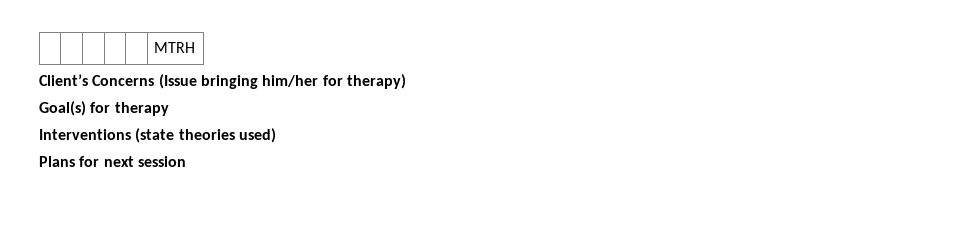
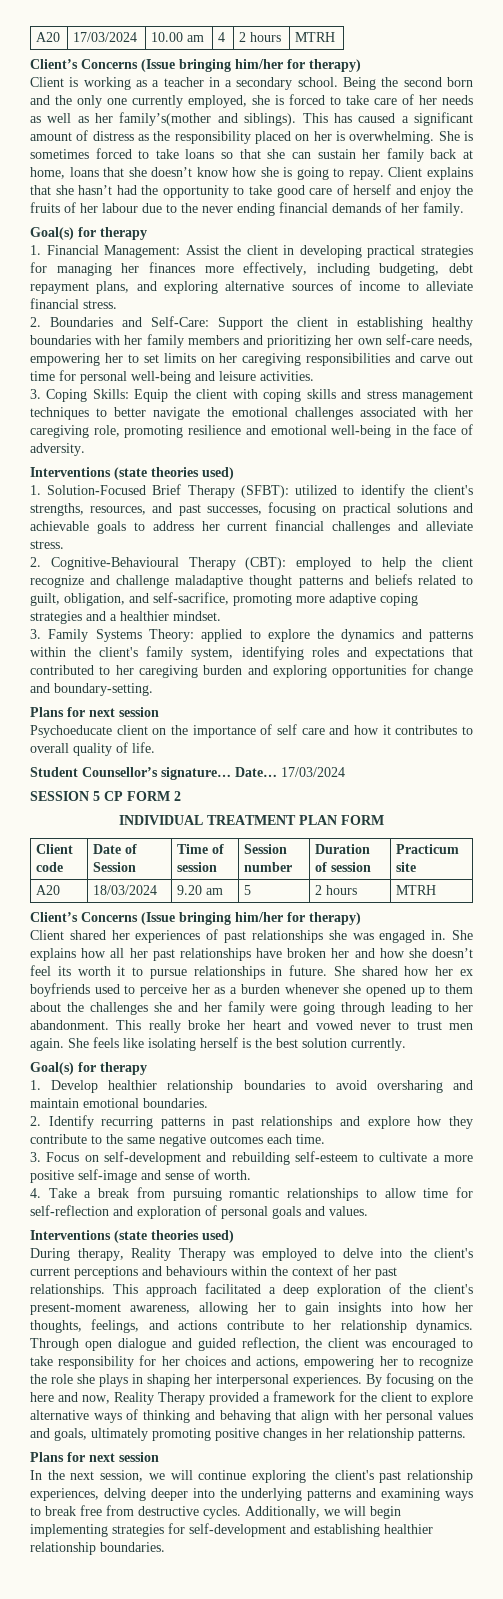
- | | | | | MTRH
+ A20 | 17/03/2024 | 10.00 am | 4 | 2 hours | MTRH
  Client’s Concerns (Issue bringing him/her for therapy)
+ Client is working as a teacher in a secondary school. Being the second born and the only one currently employed, she is forced to take care of her needs as well as her family’s(mother and siblings). This has caused a significant amount of distress as the responsibility placed on her is overwhelming. She is sometimes forced to take loans so that she can sustain her family back at home, loans that she doesn’t know how she is going to repay. Client explains that she hasn’t had the opportunity to take good care of herself and enjoy the fruits of her labour due to the never ending financial demands of her family.
  Goal(s) for therapy
+ 1. Financial Management: Assist the client in developing practical strategies for managing her finances more effectively, including budgeting, debt repayment plans, and exploring alternative sources of income to alleviate financial stress.
+ 2. Boundaries and Self-Care: Support the client in establishing healthy boundaries with her family members and prioritizing her own self-care needs, empowering her to set limits on her caregiving responsibilities and carve out time for personal well-being and leisure activities.
+ 3. Coping Skills: Equip the client with coping skills and stress management techniques to better navigate the emotional challenges associated with her caregiving role, promoting resilience and emotional well-being in the face of adversity.
  Interventions (state theories used)
+ 1. Solution-Focused Brief Therapy (SFBT): utilized to identify the client's strengths, resources, and past successes, focusing on practical solutions and achievable goals to address her current financial challenges and alleviate stress.
+ 2. Cognitive-Behavioural Therapy (CBT): employed to help the client recognize and challenge maladaptive thought patterns and beliefs related to guilt, obligation, and self-sacrifice, promoting more adaptive coping strategies and a healthier mindset.
+ 3. Family Systems Theory: applied to explore the dynamics and patterns within the client's family system, identifying roles and expectations that contributed to her caregiving burden and exploring opportunities for change and boundary-setting.
  Plans for next session
+ Psychoeducate client on the importance of self care and how it contributes to overall quality of life.
+ Student Counsellor’s signature… Date… 17/03/2024
+ SESSION 5 CP FORM 2
+ INDIVIDUAL TREATMENT PLAN FORM
+ Client code | Date of Session | Time of session | Session number | Duration of session | Practicum site
+ A20 | 18/03/2024 | 9.20 am | 5 | 2 hours | MTRH
+ Client’s Concerns (Issue bringing him/her for therapy)
+ Client shared her experiences of past relationships she was engaged in. She explains how all her past relationships have broken her and how she doesn’t feel its worth it to pursue relationships in future. She shared how her ex boyfriends used to perceive her as a burden whenever she opened up to them about the challenges she and her family were going through leading to her abandonment. This really broke her heart and vowed never to trust men again. She feels like isolating herself is the best solution currently.
+ Goal(s) for therapy
+ 1. Develop healthier relationship boundaries to avoid oversharing and maintain emotional boundaries.
+ 2. Identify recurring patterns in past relationships and explore how they contribute to the same negative outcomes each time.
+ 3. Focus on self-development and rebuilding self-esteem to cultivate a more positive self-image and sense of worth.
+ 4. Take a break from pursuing romantic relationships to allow time for self-reflection and exploration of personal goals and values.
+ Interventions (state theories used)
+ During therapy, Reality Therapy was employed to delve into the client's current perceptions and behaviours within the context of her past relationships. This approach facilitated a deep exploration of the client's present-moment awareness, allowing her to gain insights into how her thoughts, feelings, and actions contribute to her relationship dynamics. Through open dialogue and guided reflection, the client was encouraged to take responsibility for her choices and actions, empowering her to recognize the role she plays in shaping her interpersonal experiences. By focusing on the here and now, Reality Therapy provided a framework for the client to explore alternative ways of thinking and behaving that align with her personal values and goals, ultimately promoting positive changes in her relationship patterns.
+ Plans for next session
+ In the next session, we will continue exploring the client's past relationship experiences, delving deeper into the underlying patterns and examining ways to break free from destructive cycles. Additionally, we will begin implementing strategies for self-development and establishing healthier relationship boundaries.

